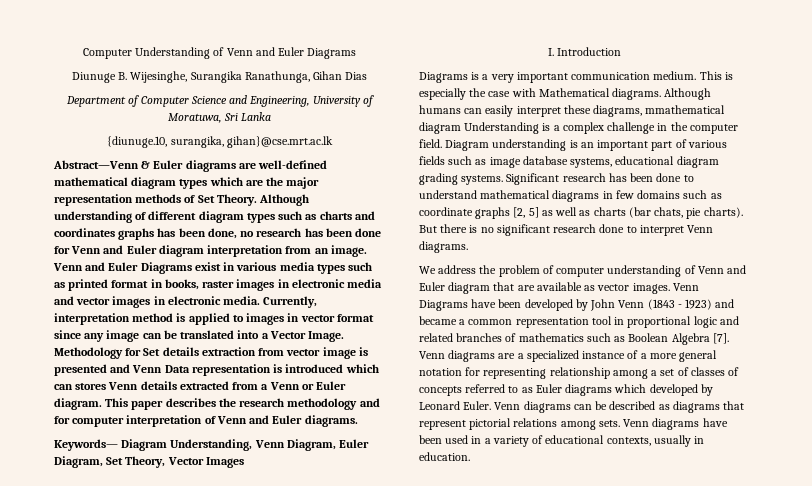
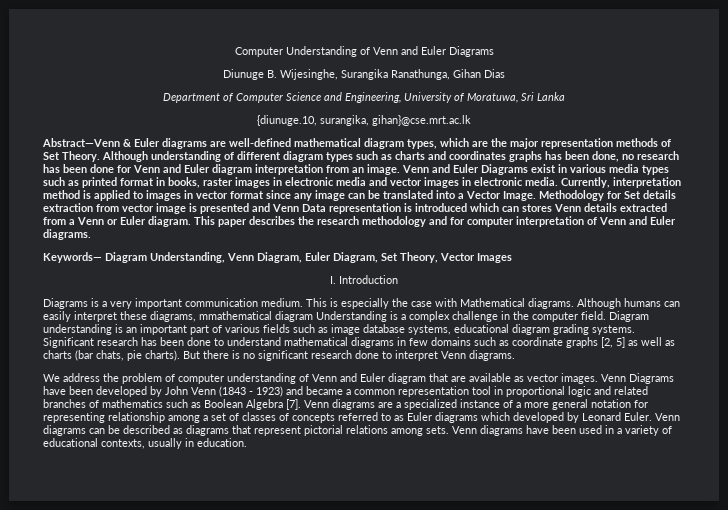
- Abstract—Venn & Euler diagrams are well-defined mathematical diagram types which are the major representation methods of Set Theory.
+ Abstract—Venn & Euler diagrams are well-defined mathematical diagram types, which are the major representation methods of Set Theory.

